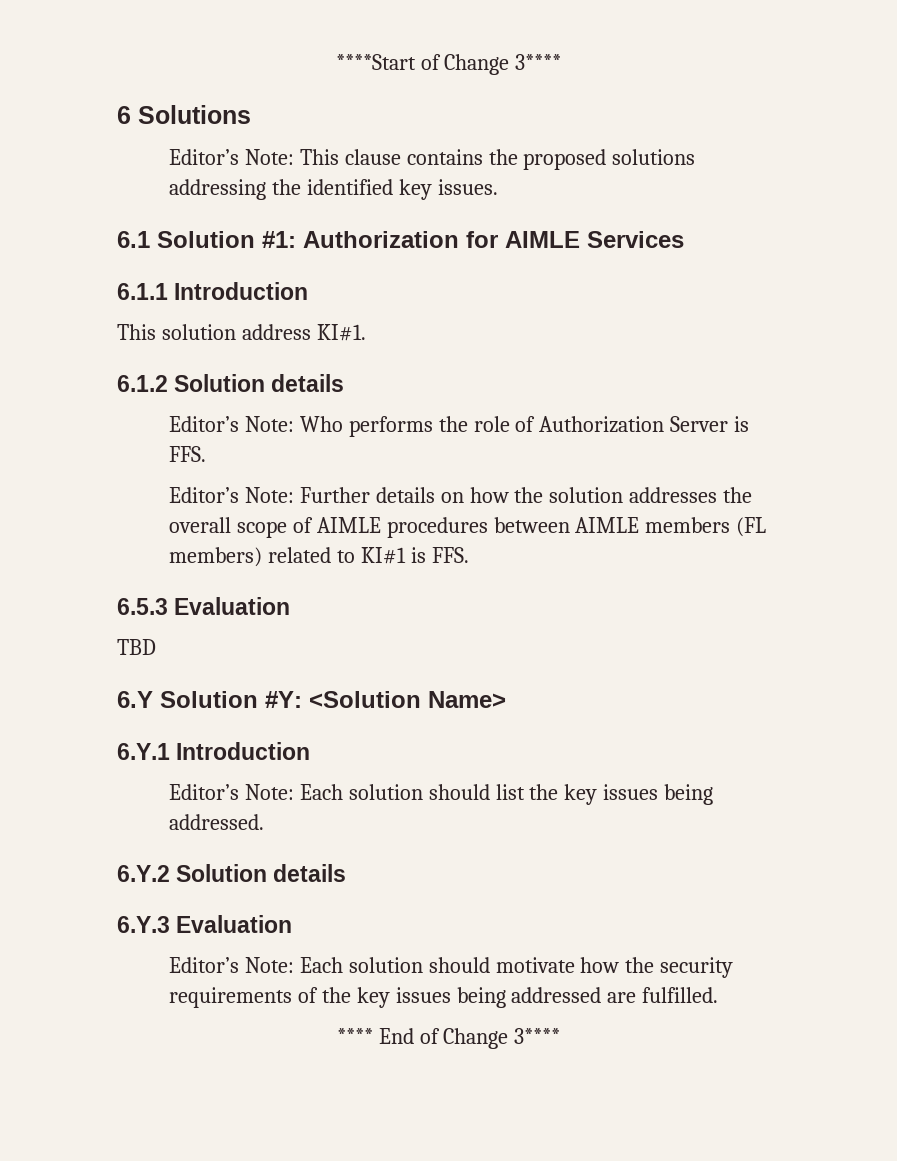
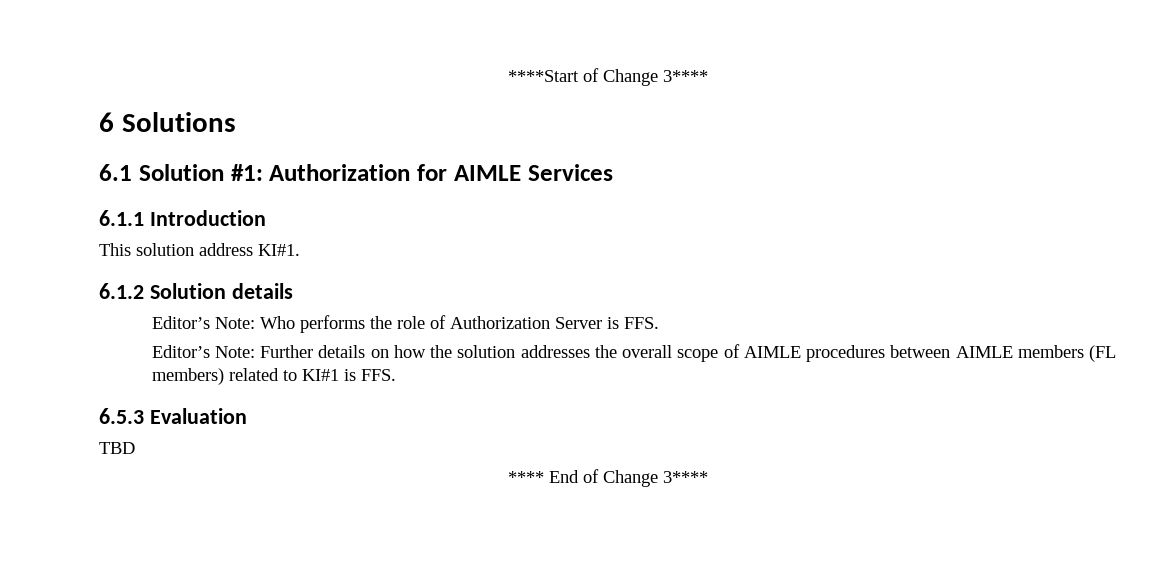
- Editor’s Note: This clause contains the proposed solutions addressing the identified key issues.
- 6.Y Solution #Y: <Solution Name>
- 6.Y.1 Introduction
- Editor’s Note: Each solution should list the key issues being addressed.
- 6.Y.2 Solution details
- 6.Y.3 Evaluation
- Editor’s Note: Each solution should motivate how the security requirements of the key issues being addressed are fulfilled.

